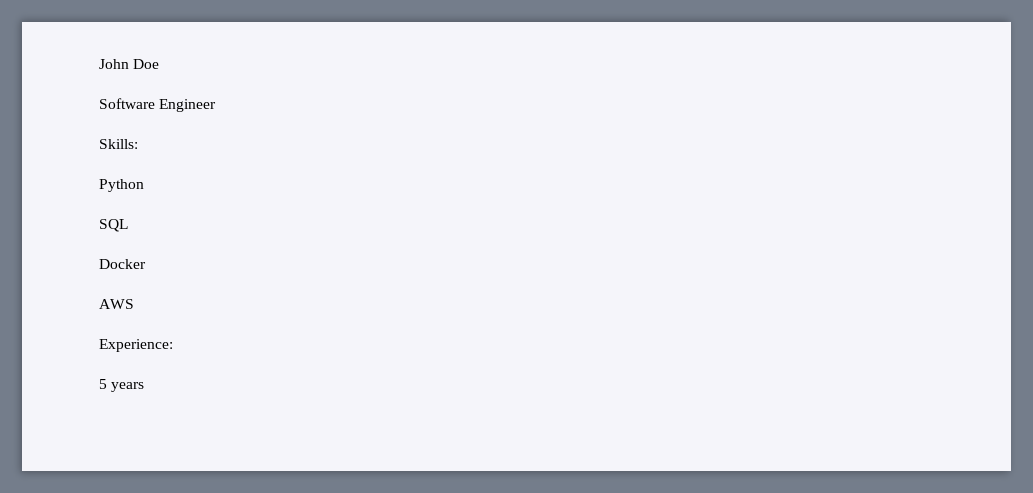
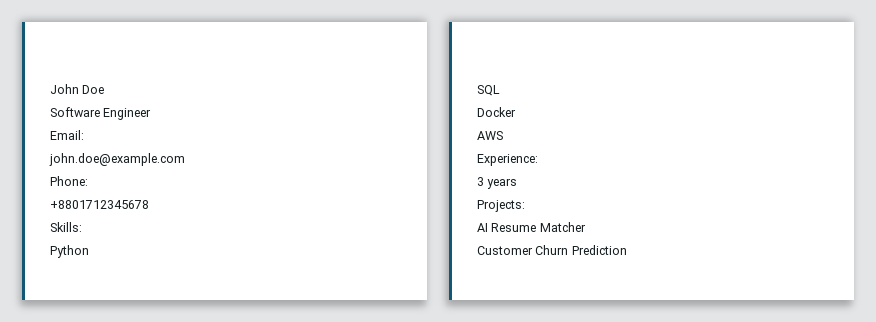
+ Email:
+ john.doe@example.com
+ Phone:
+ +8801712345678
- 5 years
+ 3 years
+ Projects:
+ AI Resume Matcher
+ Customer Churn Prediction

